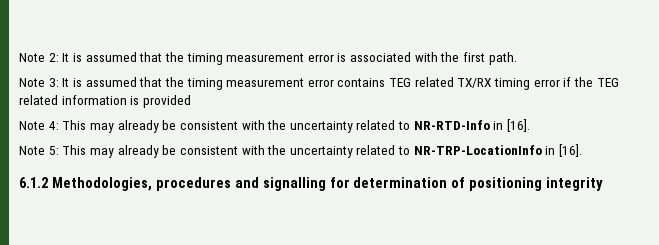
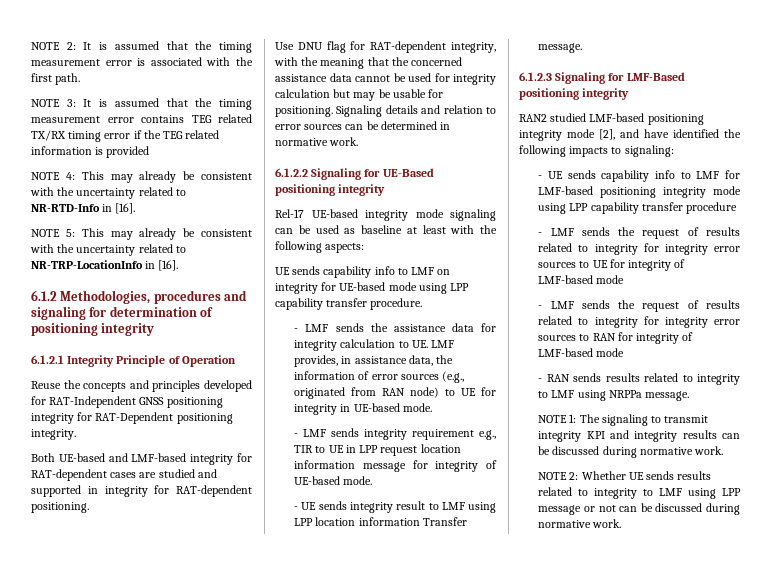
- Note 2: It is assumed that the timing measurement error is associated with the first path.
+ NOTE 2: It is assumed that the timing measurement error is associated with the first path.
- Note 3: It is assumed that the timing measurement error contains TEG related TX/RX timing error if the TEG related information is provided
+ NOTE 3: It is assumed that the timing measurement error contains TEG related TX/RX timing error if the TEG related information is provided
- Note 4: This may already be consistent with the uncertainty related to NR-RTD-Info in [16].
+ NOTE 4: This may already be consistent with the uncertainty related to NR-RTD-Info in [16].
- Note 5: This may already be consistent with the uncertainty related to NR-TRP-LocationInfo in [16].
+ NOTE 5: This may already be consistent with the uncertainty related to NR-TRP-LocationInfo in [16].
- 6.1.2 Methodologies, procedures and signalling for determination of positioning integrity
+ 6.1.2 Methodologies, procedures and signaling for determination of positioning integrity
+ 6.1.2.1 Integrity Principle of Operation
+ Reuse the concepts and principles developed for RAT-Independent GNSS positioning integrity for RAT-Dependent positioning integrity.
+ Both UE-based and LMF-based integrity for RAT-dependent cases are studied and supported in integrity for RAT-dependent positioning.
+ Use DNU flag for RAT-dependent integrity, with the meaning that the concerned assistance data cannot be used for integrity calculation but may be usable for positioning. Signaling details and relation to error sources can be determined in normative work.
+ 6.1.2.2 Signaling for UE-Based positioning integrity
+ Rel-17 UE-based integrity mode signaling can be used as baseline at least with the following aspects:
+ UE sends capability info to LMF on integrity for UE-based mode using LPP capability transfer procedure.
+ - LMF sends the assistance data for integrity calculation to UE. LMF provides, in assistance data, the information of error sources (e.g., originated from RAN node) to UE for integrity in UE-based mode.
+ - LMF sends integrity requirement e.g., TIR to UE in LPP request location information message for integrity of UE-based mode.
+ - UE sends integrity result to LMF using LPP location information Transfer message.
+ 6.1.2.3 Signaling for LMF-Based positioning integrity
+ RAN2 studied LMF-based positioning integrity mode [2], and have identified the following impacts to signaling:
+ - UE sends capability info to LMF for LMF-based positioning integrity mode using LPP capability transfer procedure
+ - LMF sends the request of results related to integrity for integrity error sources to UE for integrity of LMF-based mode
+ - LMF sends the request of results related to integrity for integrity error sources to RAN for integrity of LMF-based mode
+ - RAN sends results related to integrity to LMF using NRPPa message.
+ NOTE 1: The signaling to transmit integrity KPI and integrity results can be discussed during normative work.
+ NOTE 2: Whether UE sends results related to integrity to LMF using LPP message or not can be discussed during normative work.

